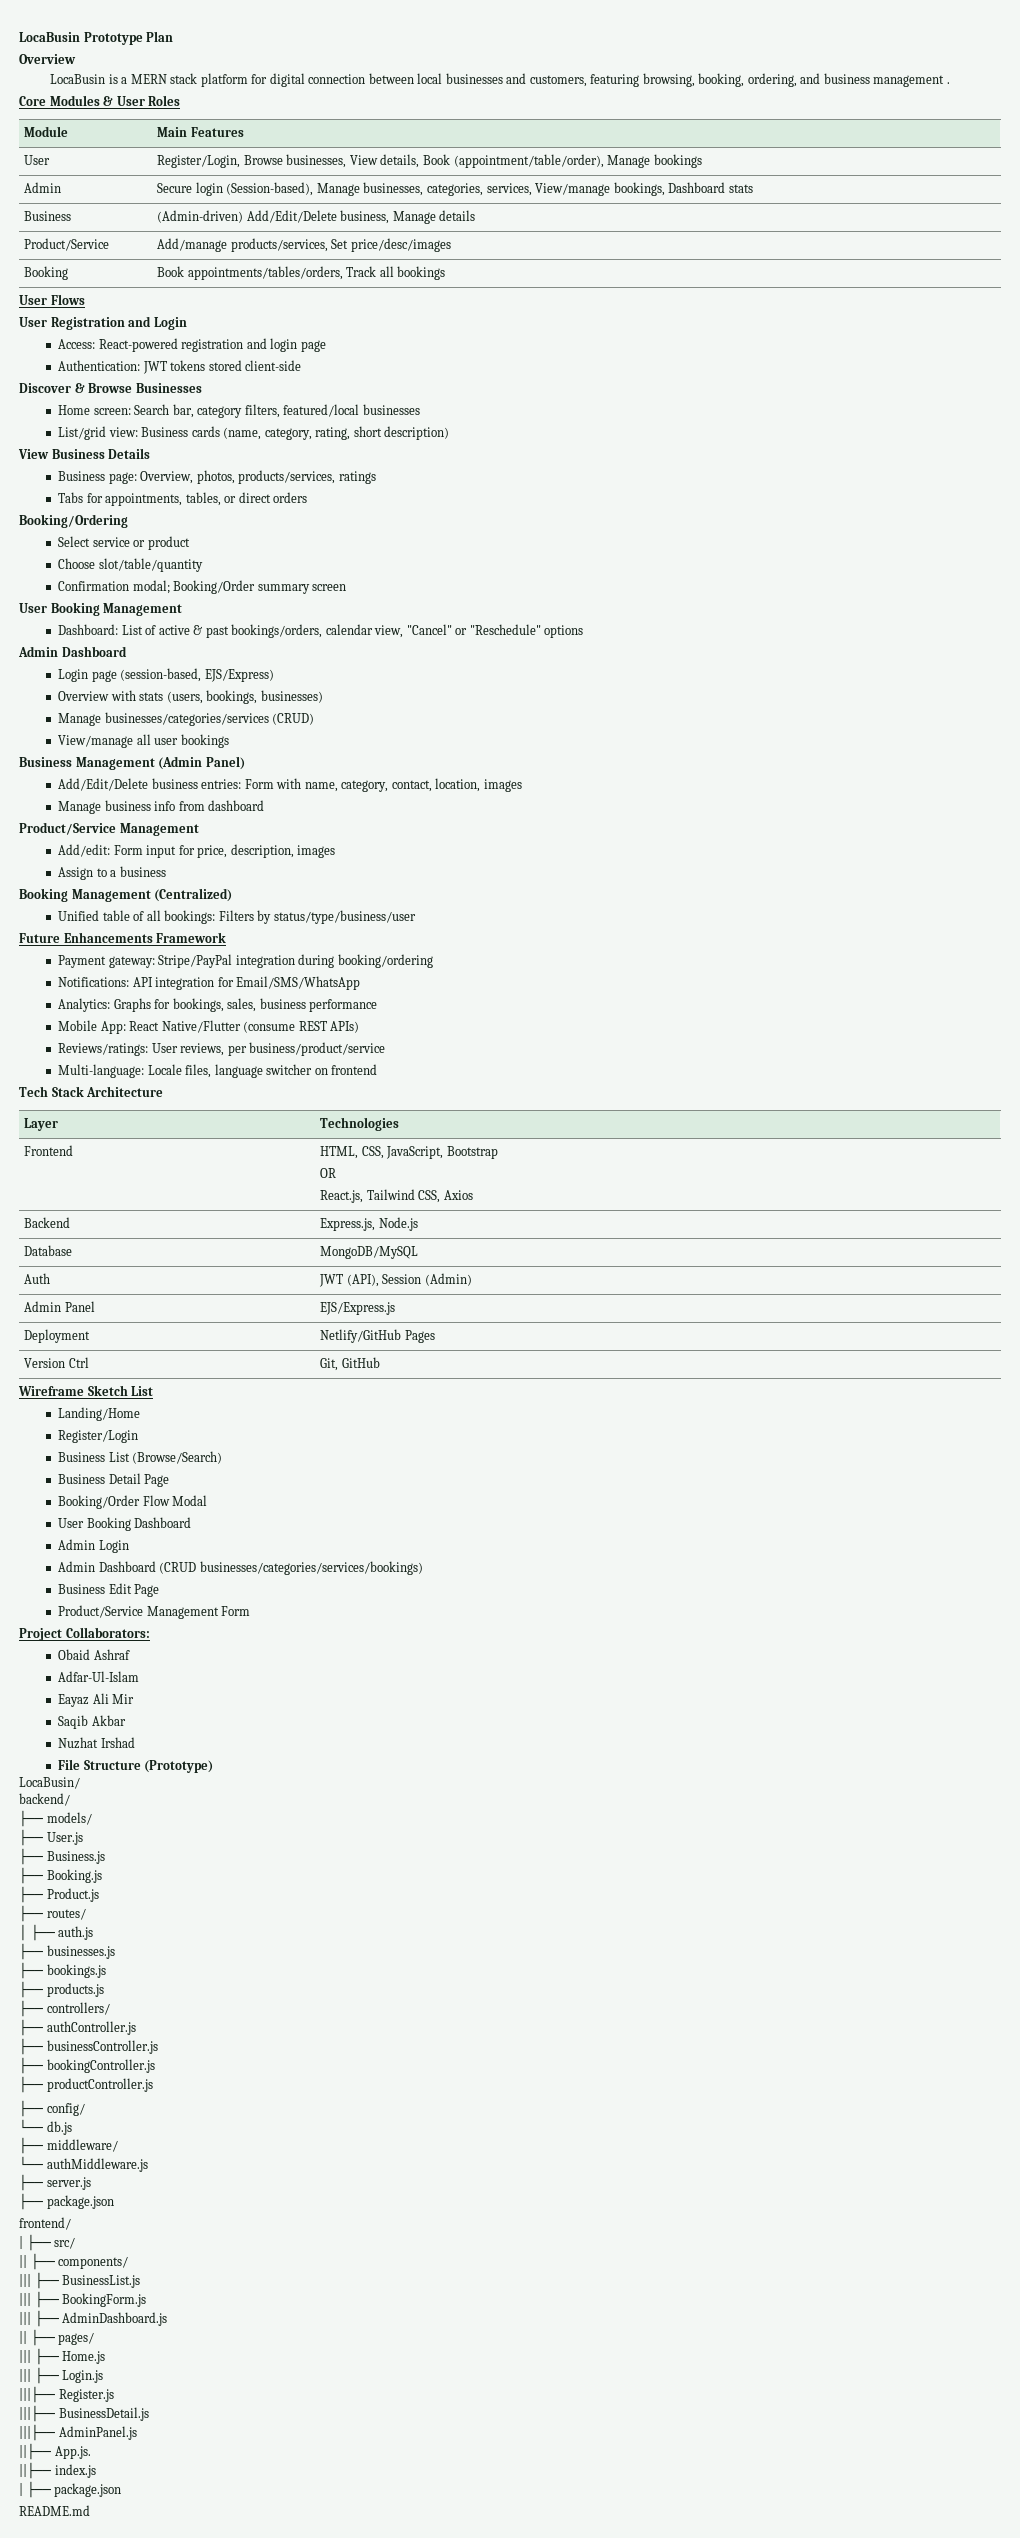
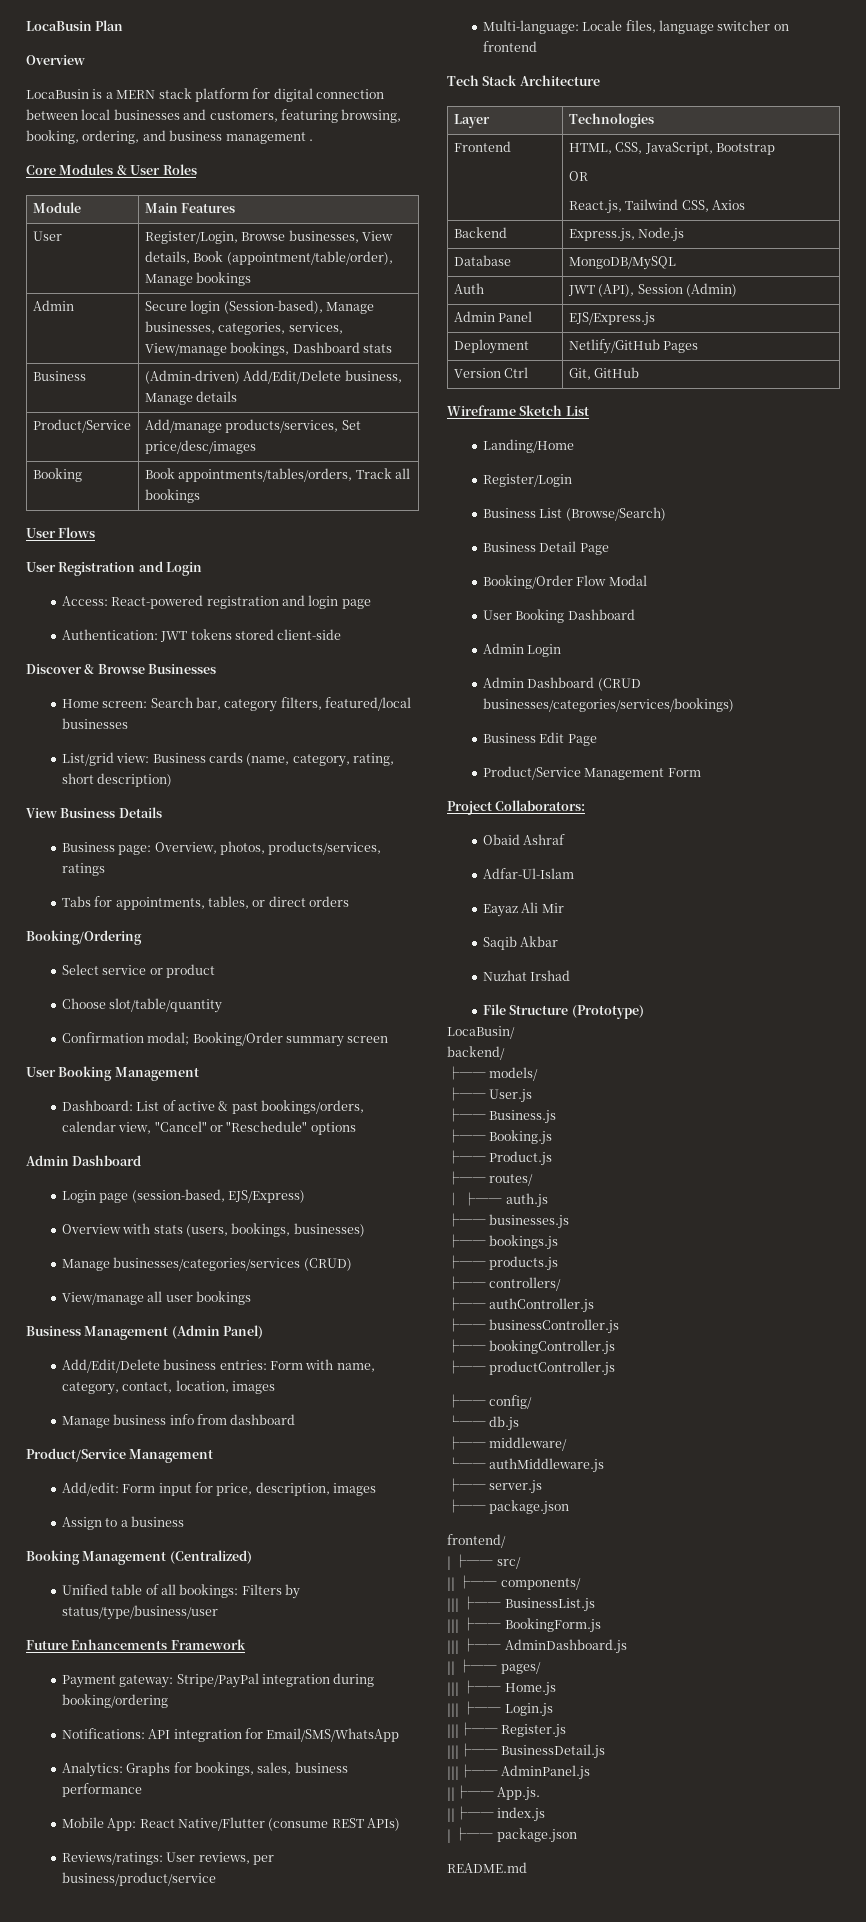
- LocaBusin Prototype Plan
+ LocaBusin Plan

